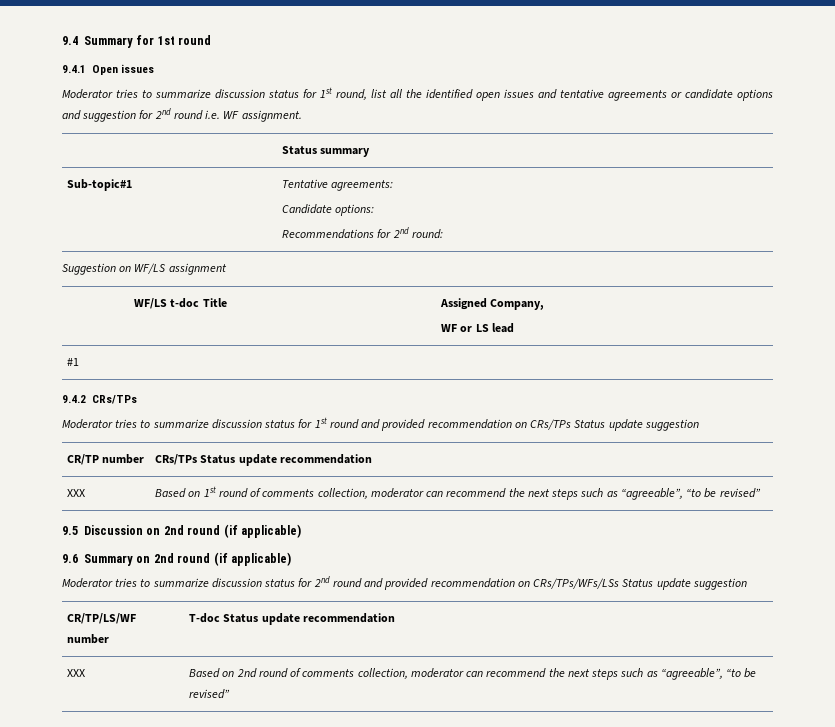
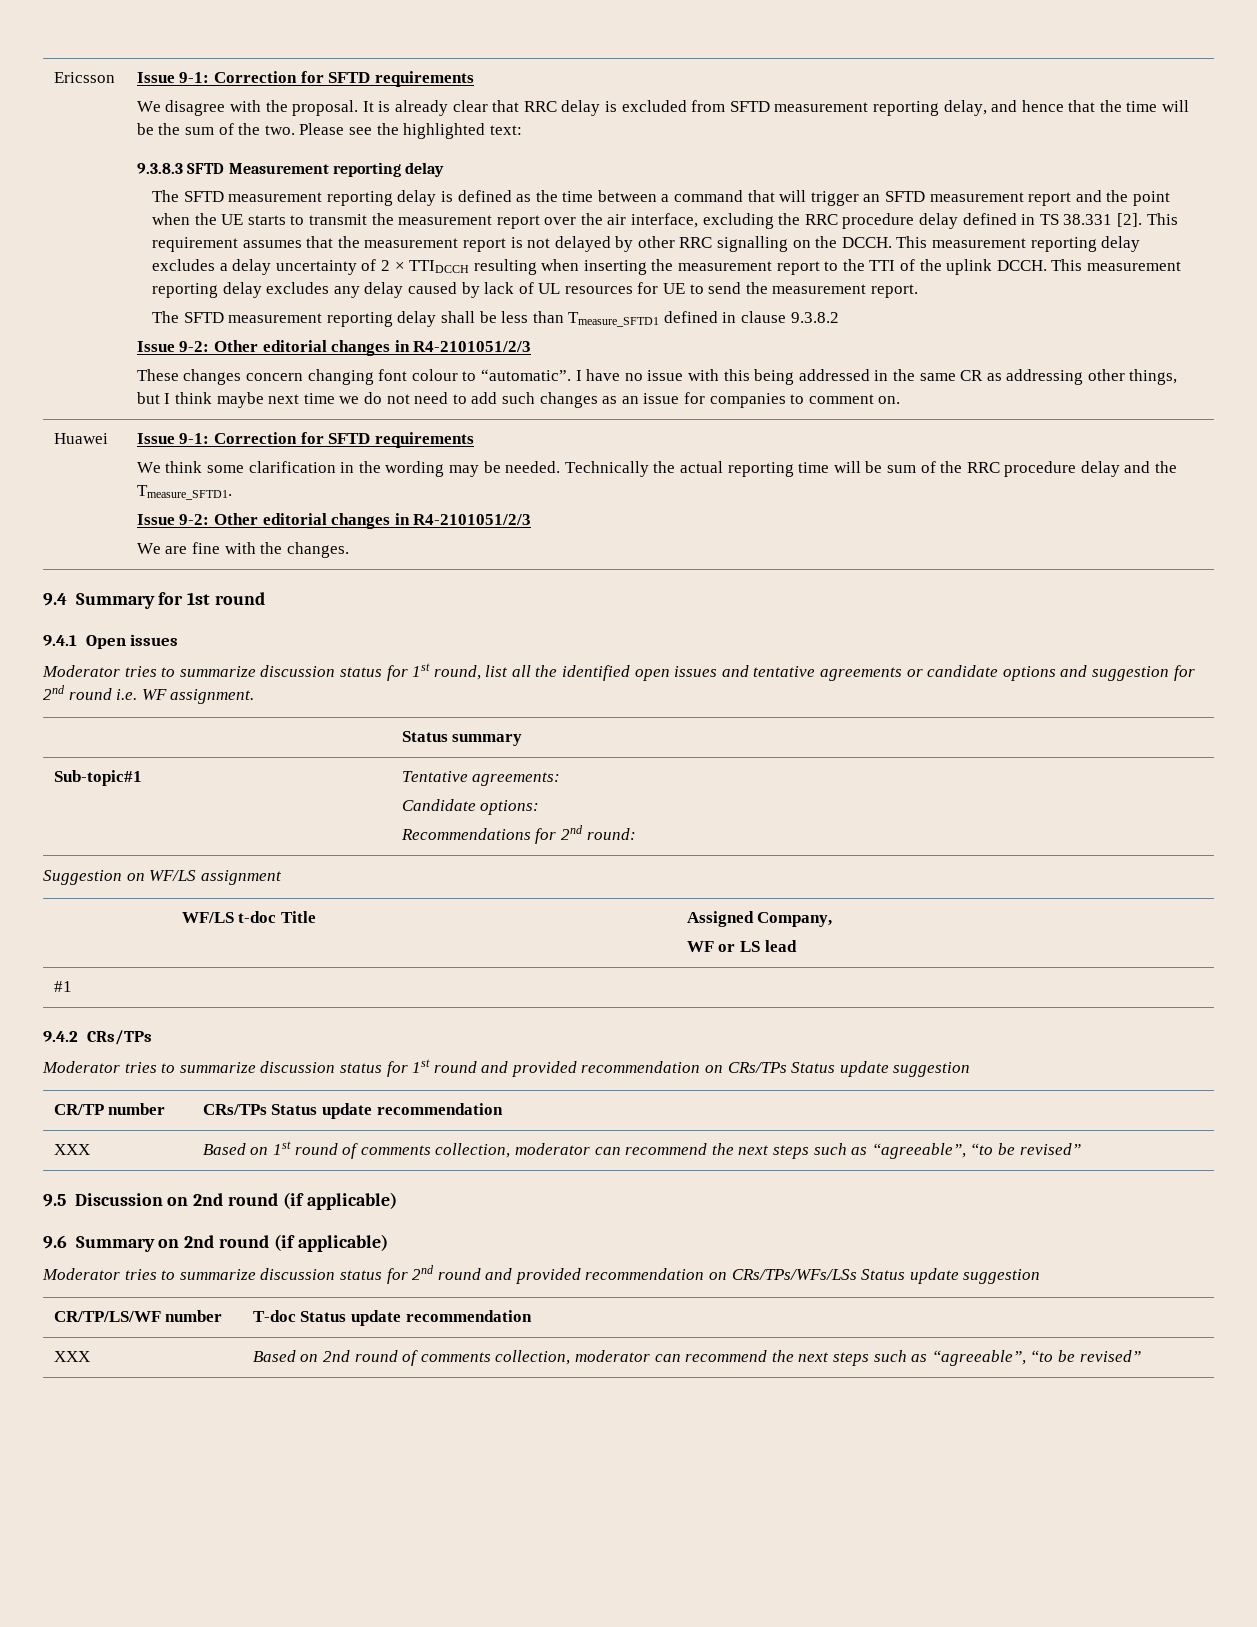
+ Ericsson | Issue 9-1: Correction for SFTD requirements
+ We disagree with the proposal. It is already clear that RRC delay is excluded from SFTD measurement reporting delay, and hence that the time will be the sum of the two. Please see the highlighted text:
+ 9.3.8.3 SFTD Measurement reporting delay
+ The SFTD measurement reporting delay is defined as the time between a command that will trigger an SFTD measurement report and the point when the UE starts to transmit the measurement report over the air interface, excluding the RRC procedure delay defined in TS 38.331 [2]. This requirement assumes that the measurement report is not delayed by other RRC signalling on the DCCH. This measurement reporting delay excludes a delay uncertainty of 2 × TTIDCCH resulting when inserting the measurement report to the TTI of the uplink DCCH. This measurement reporting delay excludes any delay caused by lack of UL resources for UE to send the measurement report.
+ The SFTD measurement reporting delay shall be less than Tmeasure_SFTD1 defined in clause 9.3.8.2
+ Issue 9-2: Other editorial changes in R4-2101051/2/3
+ These changes concern changing font colour to “automatic”. I have no issue with this being addressed in the same CR as addressing other things, but I think maybe next time we do not need to add such changes as an issue for companies to comment on.
+ Huawei | Issue 9-1: Correction for SFTD requirements
+ We think some clarification in the wording may be needed. Technically the actual reporting time will be sum of the RRC procedure delay and the Tmeasure_SFTD1.
+ Issue 9-2: Other editorial changes in R4-2101051/2/3
+ We are fine with the changes.

